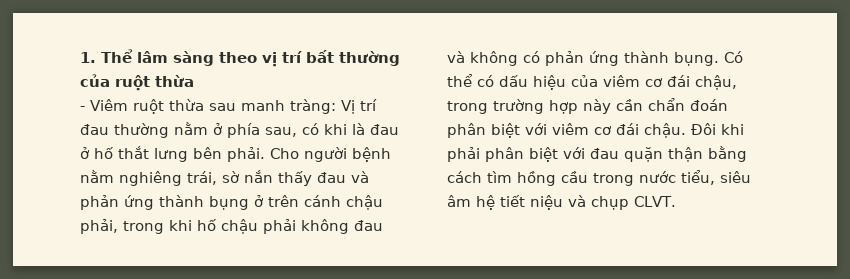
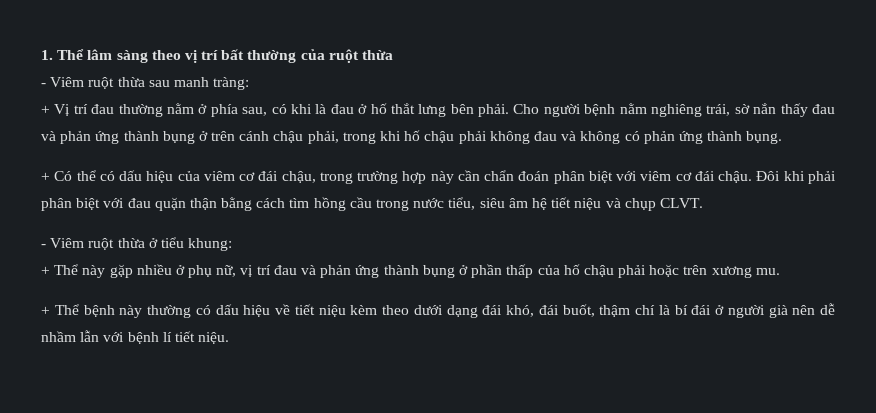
- - Viêm ruột thừa sau manh tràng: Vị trí đau thường nằm ở phía sau, có khi là đau ở hố thắt lưng bên phải.
+ - Viêm ruột thừa sau manh tràng:
+ + Vị trí đau thường nằm ở phía sau, có khi là đau ở hố thắt lưng bên phải.
- Cho người bệnh nằm nghiêng trái, sờ nắn thấy đau và phản ứng thành bụng ở trên cánh chậu phải, trong khi hố chậu phải không đau và không có phản ứng thành bụng. Có thể có dấu hiệu của viêm cơ đái chậu, trong trường hợp này cần chẩn đoán phân biệt với viêm cơ đái chậu.
+ Cho người bệnh nằm nghiêng trái, sờ nắn thấy đau và phản ứng thành bụng ở trên cánh chậu phải, trong khi hố chậu phải không đau và không có phản ứng thành bụng.
+ + Có thể có dấu hiệu của viêm cơ đái chậu, trong trường hợp này cần chẩn đoán phân biệt với viêm cơ đái chậu.
+ - Viêm ruột thừa ở tiểu khung:
+ + Thể này gặp nhiều ở phụ nữ, vị trí đau và phản ứng thành bụng ở phần thấp của hố chậu phải hoặc trên xương mu.
+ + Thể bệnh này thường có dấu hiệu về tiết niệu kèm theo dưới dạng đái khó, đái buốt, thậm chí là bí đái ở người già nên dễ nhầm lẫn với bệnh lí tiết niệu.

